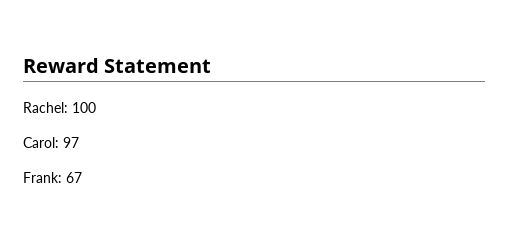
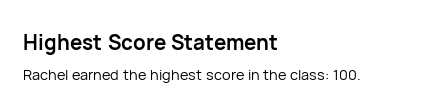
- Reward Statement
+ Highest Score Statement
- Rachel: 100
- Carol: 97
- Frank: 67
+ Rachel earned the highest score in the class: 100.

